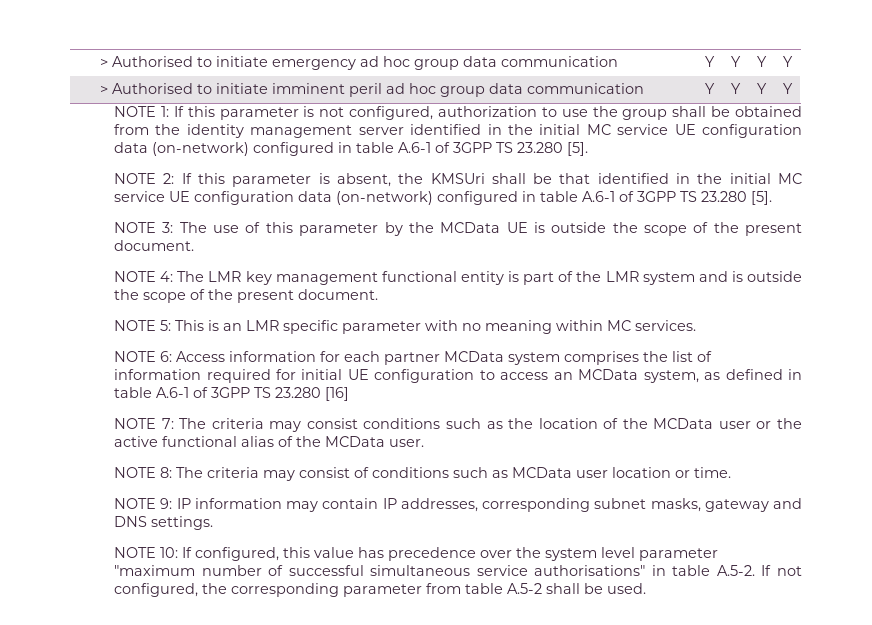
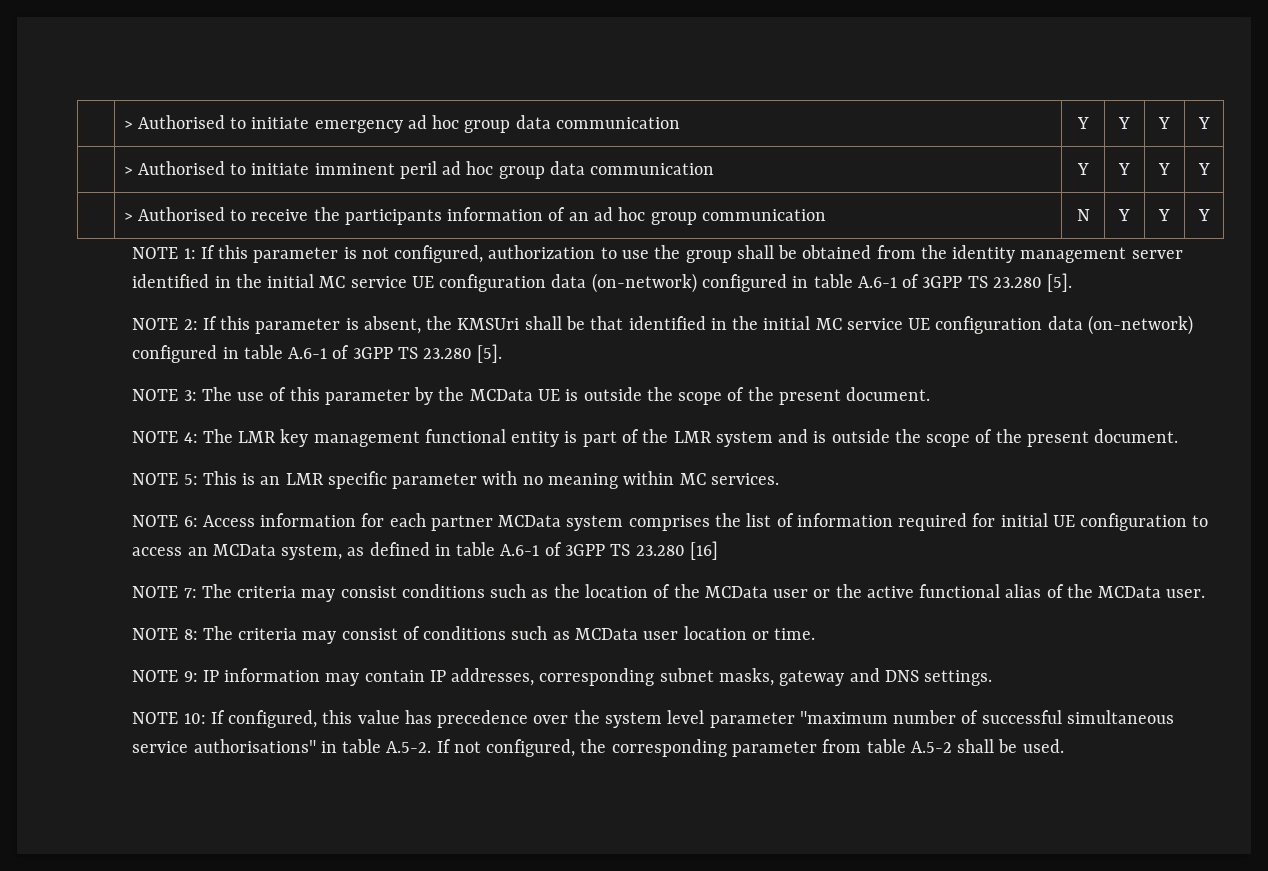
+ | > Authorised to receive the participants information of an ad hoc group communication | N | Y | Y | Y

